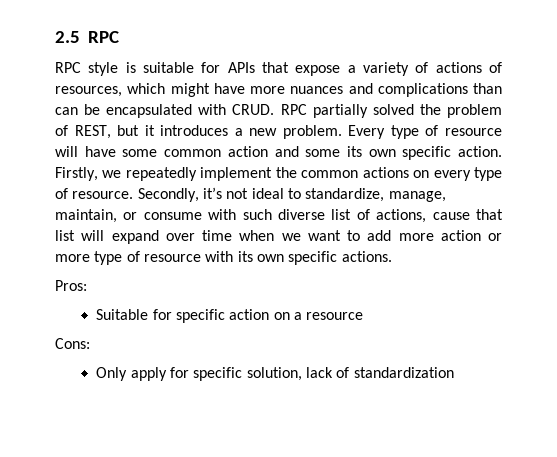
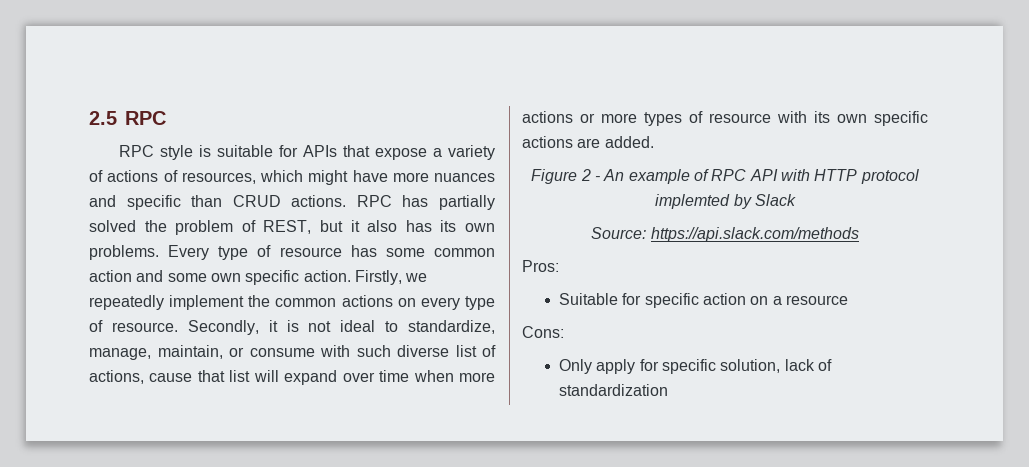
- RPC style is suitable for APIs that expose a variety of actions of resources, which might have more nuances and complications than can be encapsulated with CRUD. RPC partially solved the problem of REST, but it introduces a new problem.
+ RPC style is suitable for APIs that expose a variety of actions of resources, which might have more nuances and specific than CRUD actions. RPC has partially solved the problem of REST, but it also has its own problems.
- Every type of resource will have some common action and some its own specific action.
+ Every type of resource has some common action and some own specific action.
- Secondly, it’s not ideal to standardize, manage, maintain, or consume with such diverse list of actions, cause that list will expand over time when we want to add more action or more type of resource with its own specific actions.
+ Secondly, it is not ideal to standardize, manage, maintain, or consume with such diverse list of actions, cause that list will expand over time when more actions or more types of resource with its own specific actions are added.
+ Figure 2 - An example of RPC API with HTTP protocol implemted by Slack
+ Source: https://api.slack.com/methods

